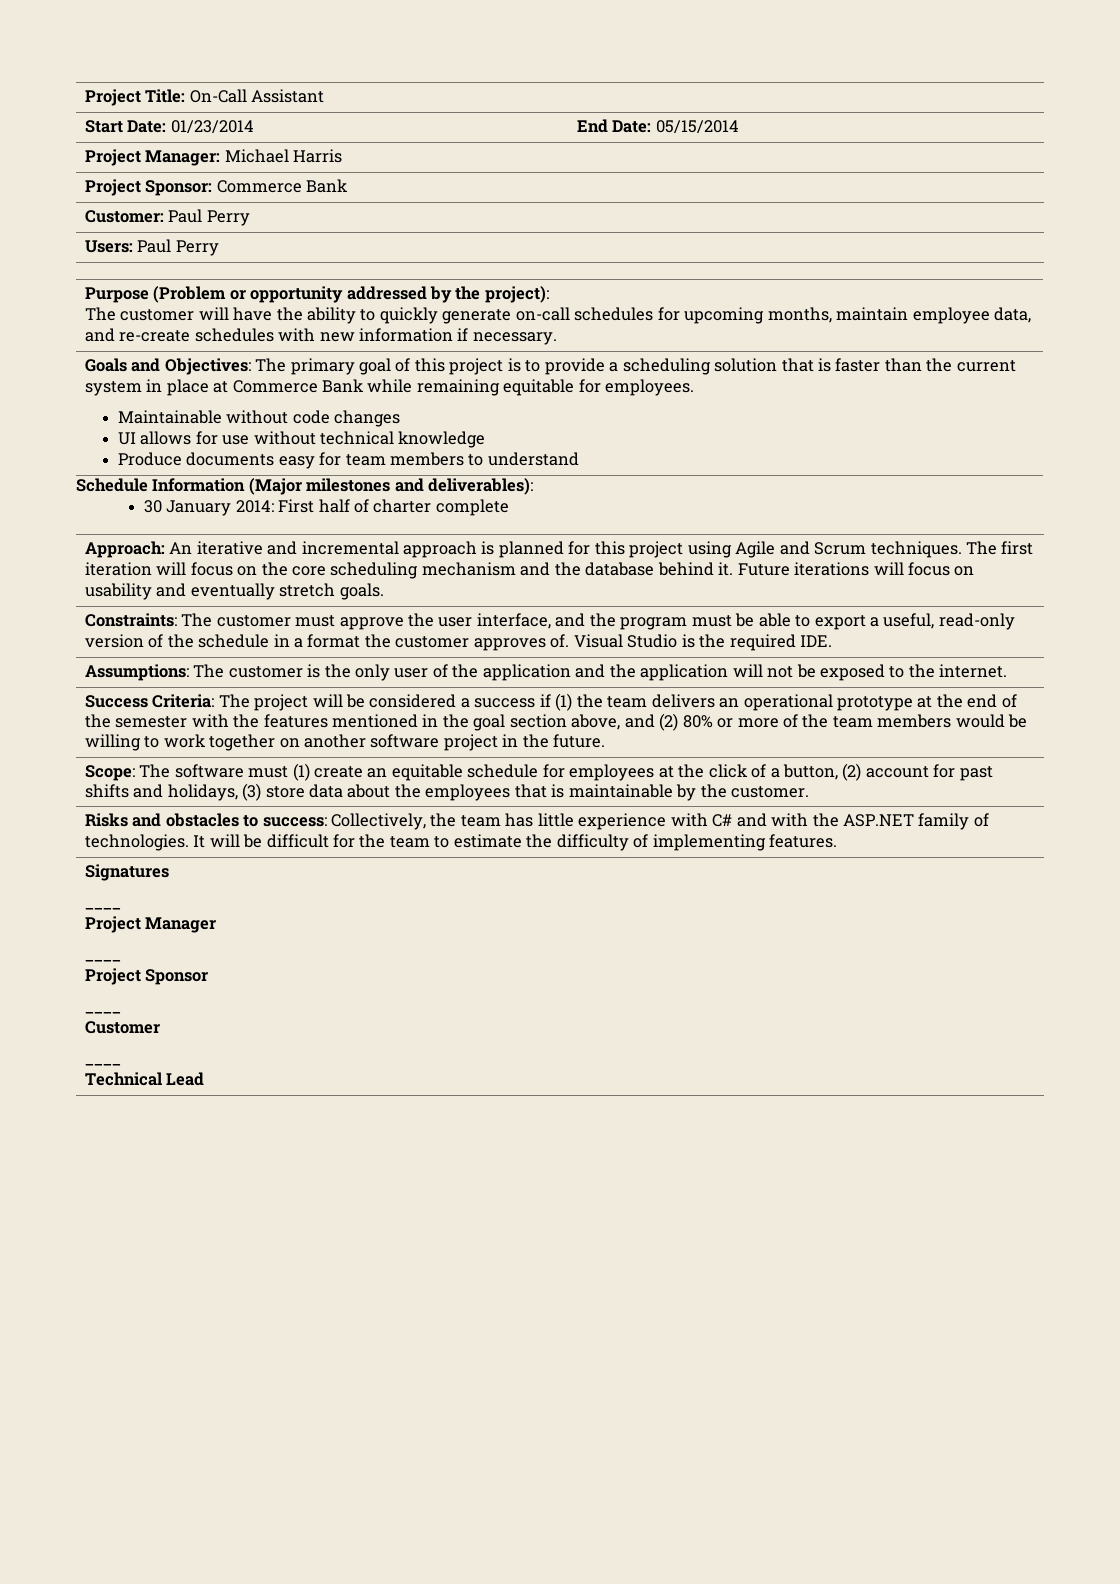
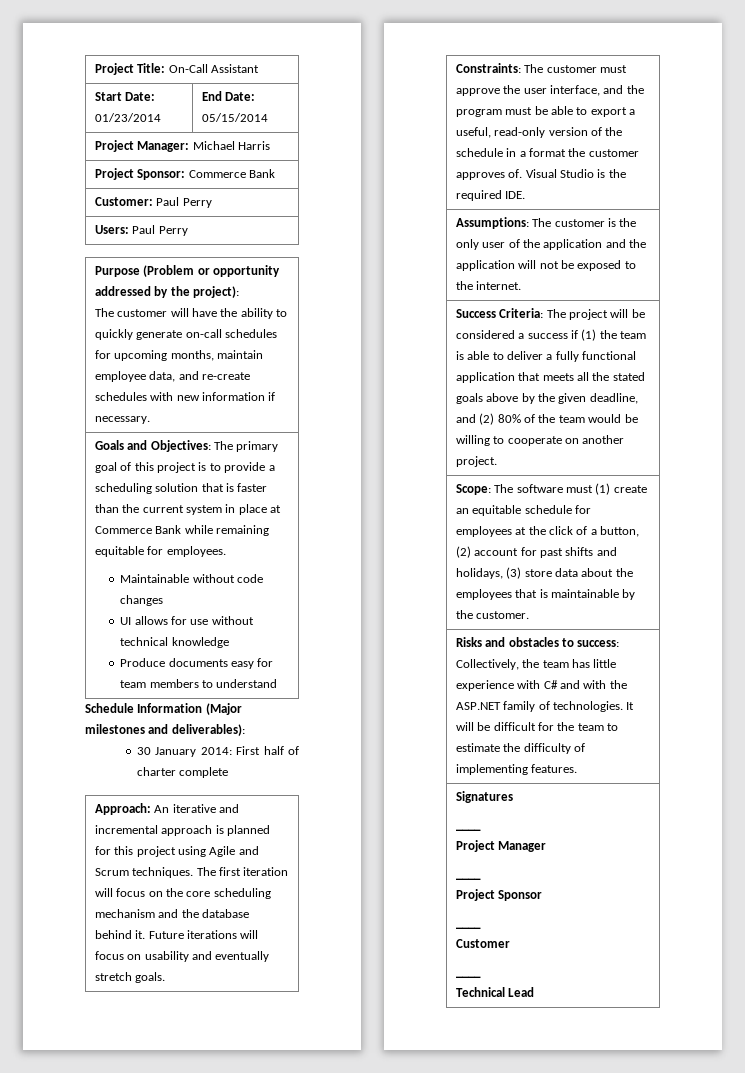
- Success Criteria: The project will be considered a success if (1) the team delivers an operational prototype at the end of the semester with the features mentioned in the goal section above, and (2) 80% or more of the team members would be willing to work together on another software project in the future.
+ Success Criteria: The project will be considered a success if (1) the team is able to deliver a fully functional application that meets all the stated goals above by the given deadline, and (2) 80% of the team would be willing to cooperate on another project.

